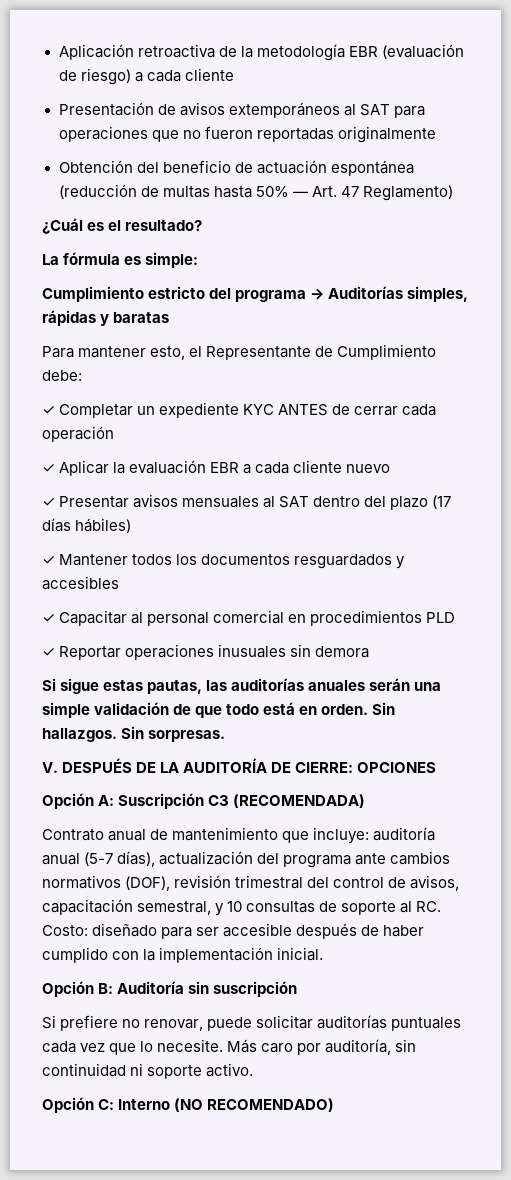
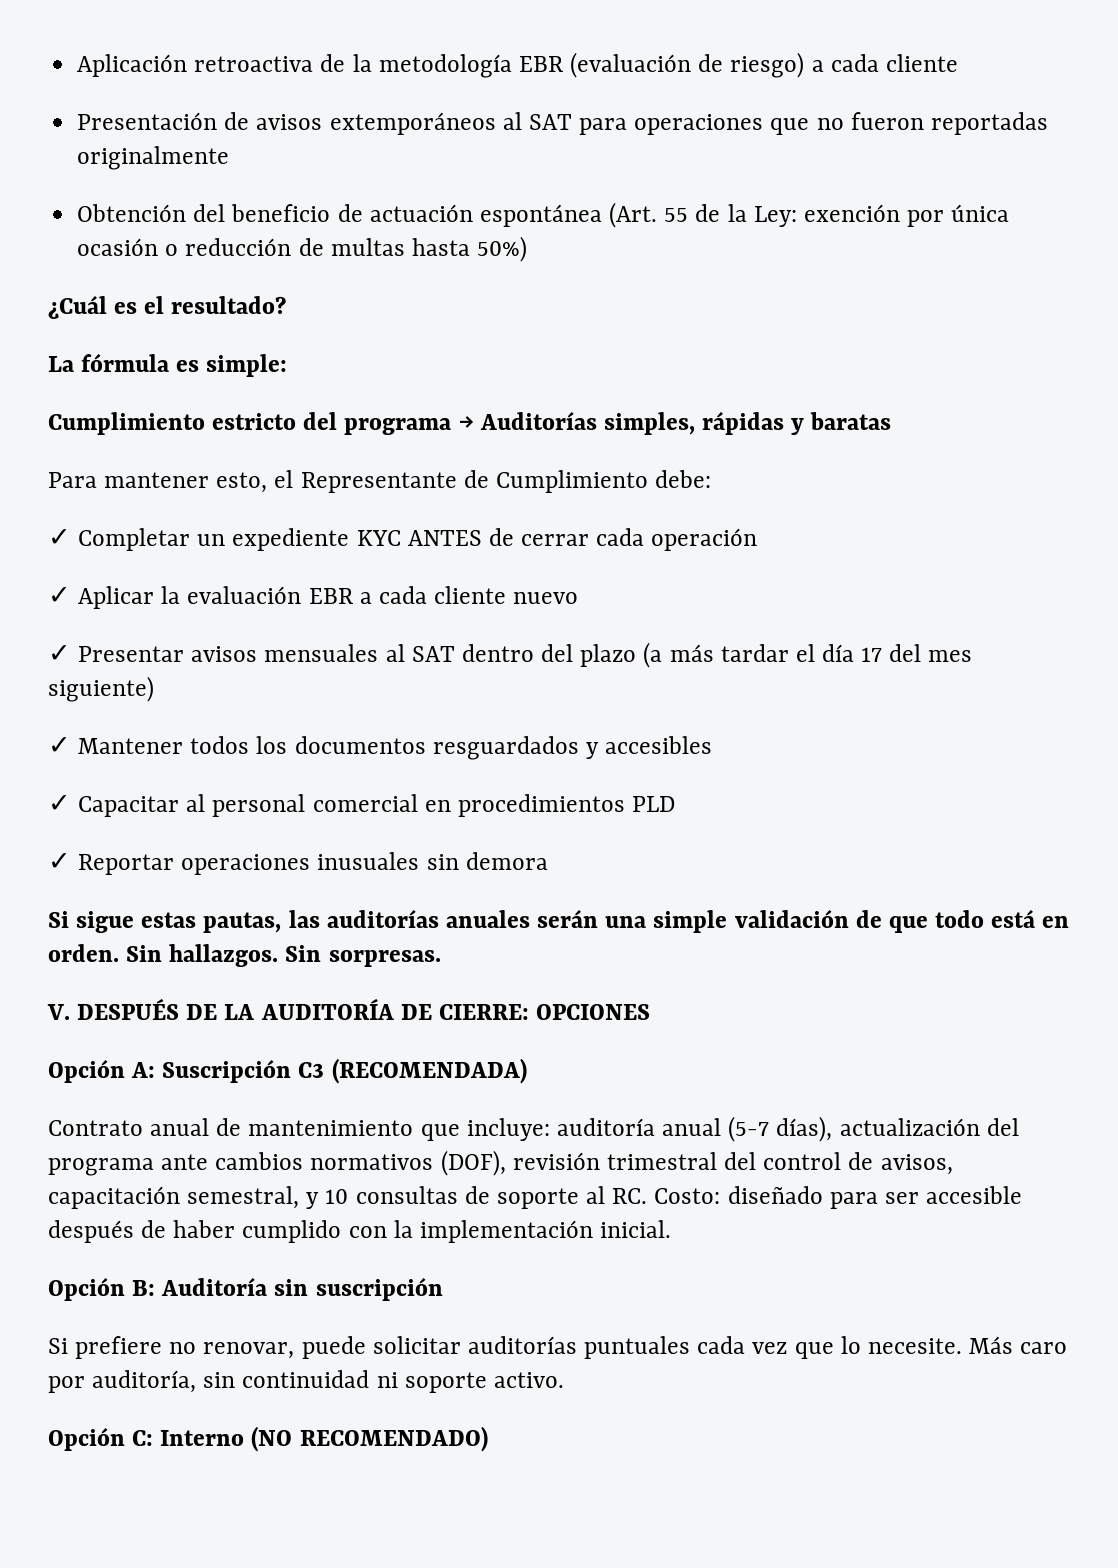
- Obtención del beneficio de actuación espontánea (reducción de multas hasta 50% — Art. 47 Reglamento)
+ Obtención del beneficio de actuación espontánea (Art. 55 de la Ley: exención por única ocasión o reducción de multas hasta 50%)
- ✓ Presentar avisos mensuales al SAT dentro del plazo (17 días hábiles)
+ ✓ Presentar avisos mensuales al SAT dentro del plazo (a más tardar el día 17 del mes siguiente)

